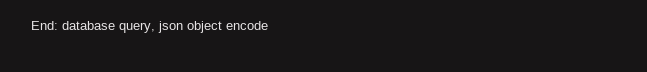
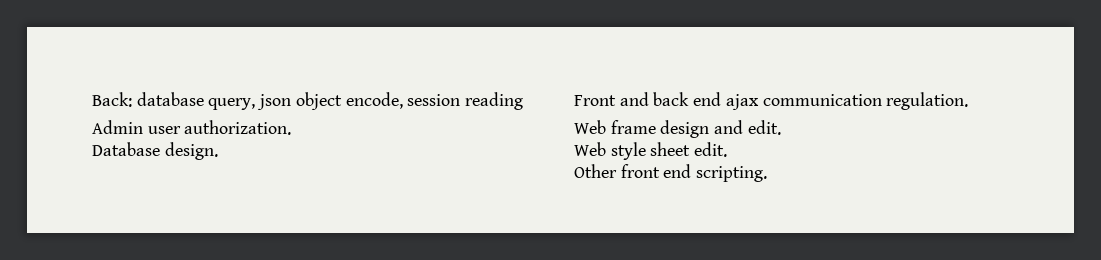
- End: database query, json object encode
+ Back: database query, json object encode, session reading
+ Admin user authorization.
+ Database design.
+ Front and back end ajax communication regulation.
+ Web frame design and edit.
+ Web style sheet edit.
+ Other front end scripting.

